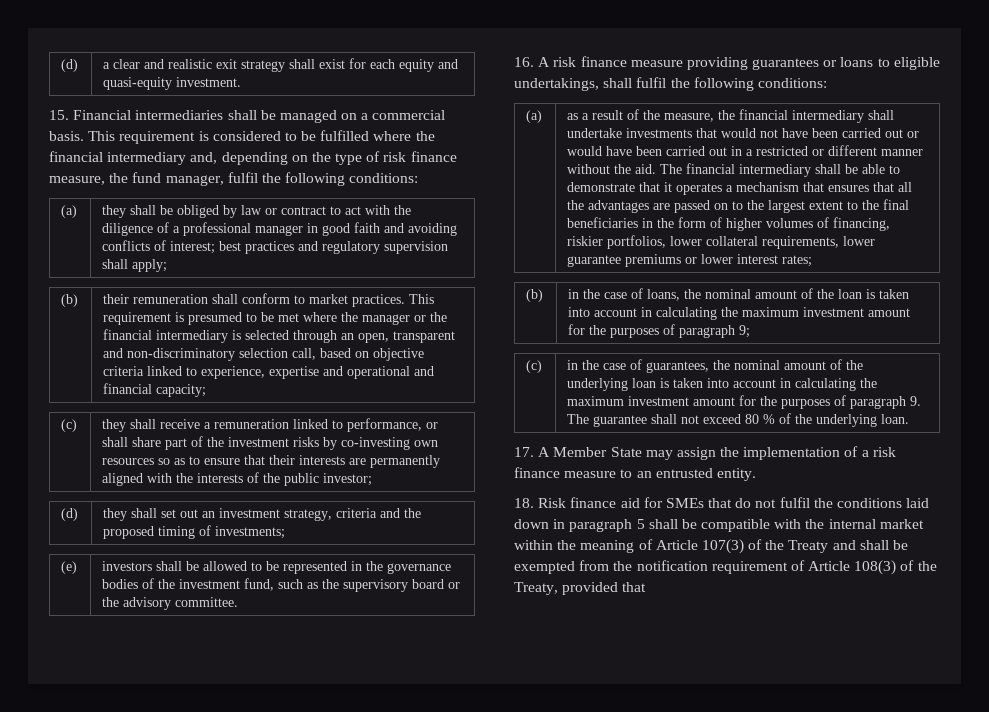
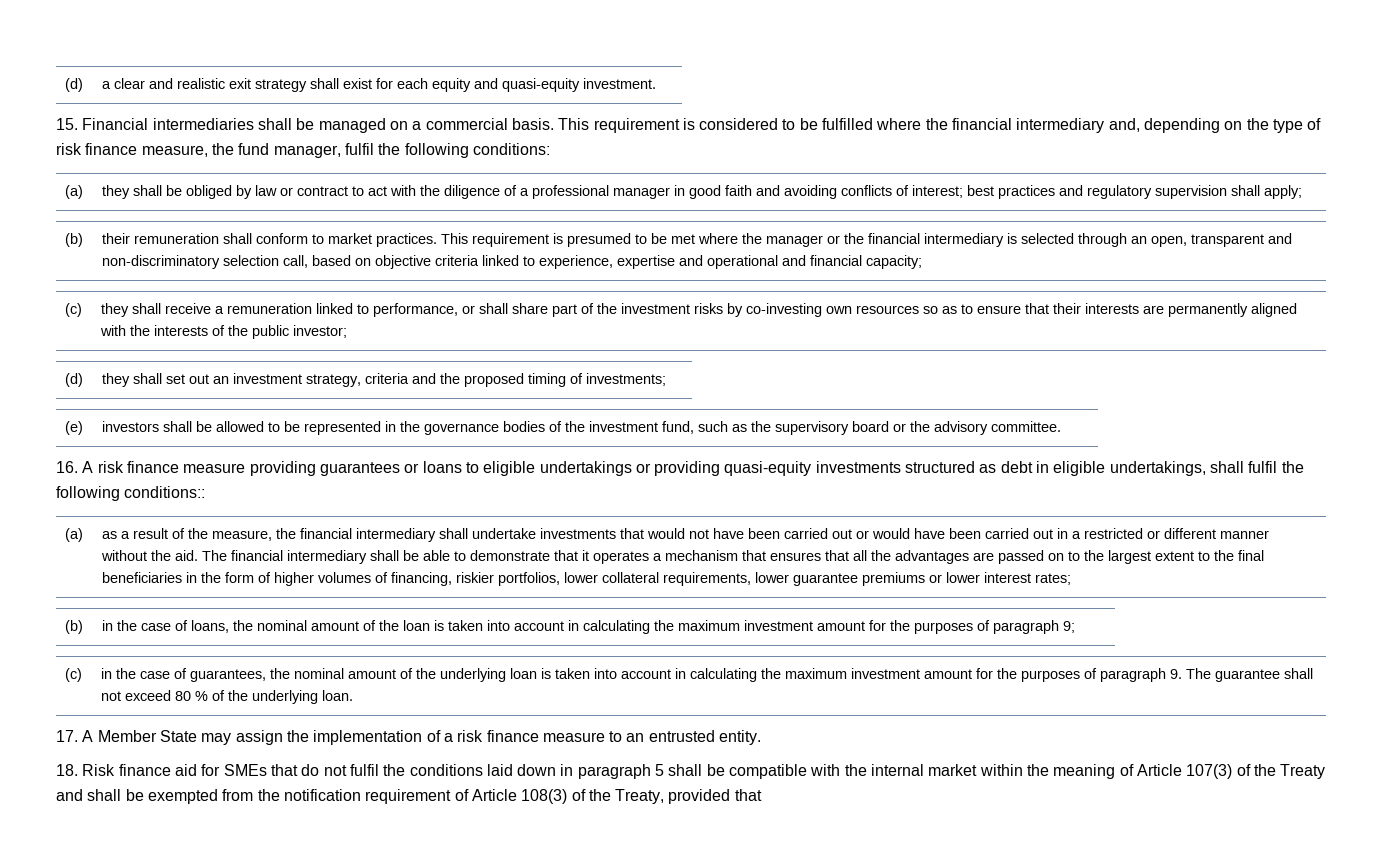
- 16. A risk finance measure providing guarantees or loans to eligible undertakings, shall fulfil the following conditions:
+ 16. A risk finance measure providing guarantees or loans to eligible undertakings or providing quasi-equity investments structured as debt in eligible undertakings, shall fulfil the following conditions::

